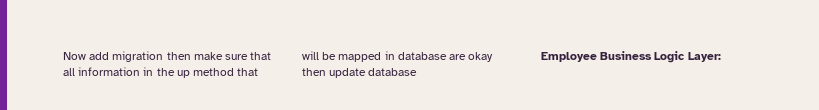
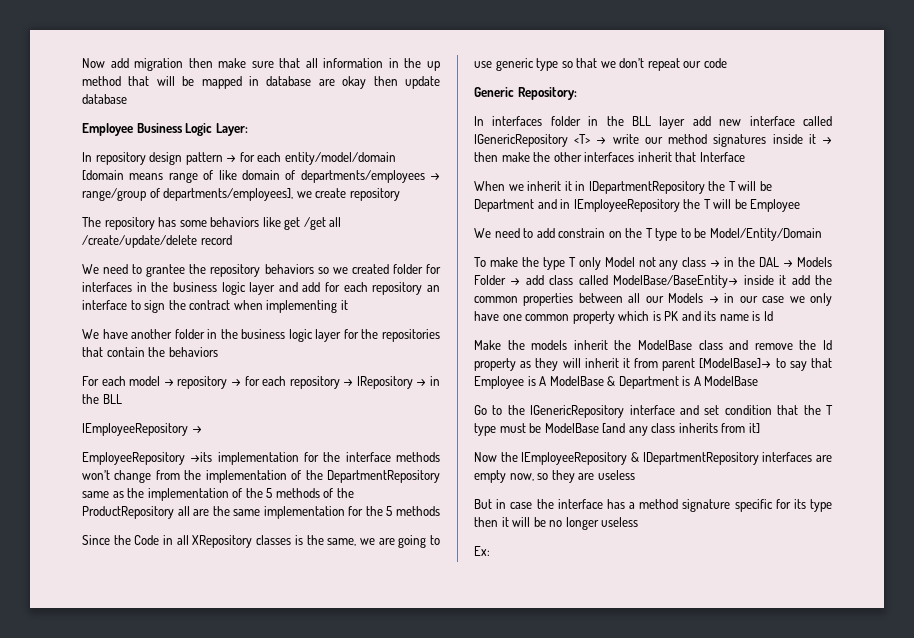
+ In repository design pattern → for each entity/model/domain [domain means range of like domain of departments/employees → range/group of departments/employees], we create repository
+ The repository has some behaviors like get /get all /create/update/delete record
+ We need to grantee the repository behaviors so we created folder for interfaces in the business logic layer and add for each repository an interface to sign the contract when implementing it
+ We have another folder in the business logic layer for the repositories that contain the behaviors
+ For each model → repository → for each repository → IRepository → in the BLL
+ IEmployeeRepository →
+ EmployeeRepository →its implementation for the interface methods won’t change from the implementation of the DepartmentRepository same as the implementation of the 5 methods of the ProductRepository all are the same implementation for the 5 methods
+ Since the Code in all XRepository classes is the same, we are going to use generic type so that we don’t repeat our code
+ Generic Repository:
+ In interfaces folder in the BLL layer add new interface called IGenericRepository <T> → write our method signatures inside it → then make the other interfaces inherit that Interface
+ When we inherit it in IDepartmentRepository the T will be Department and in IEmployeeRepository the T will be Employee
+ We need to add constrain on the T type to be Model/Entity/Domain
+ To make the type T only Model not any class → in the DAL → Models Folder → add class called ModelBase/BaseEntity→ inside it add the common properties between all our Models → in our case we only have one common property which is PK and its name is Id
+ Make the models inherit the ModelBase class and remove the Id property as they will inherit it from parent [ModelBase]→ to say that Employee is A ModelBase & Department is A ModelBase
+ Go to the IGenericRepository interface and set condition that the T type must be ModelBase [and any class inherits from it]
+ Now the IEmployeeRepository & IDepartmentRepository interfaces are empty now, so they are useless
+ But in case the interface has a method signature specific for its type then it will be no longer useless
+ Ex:

